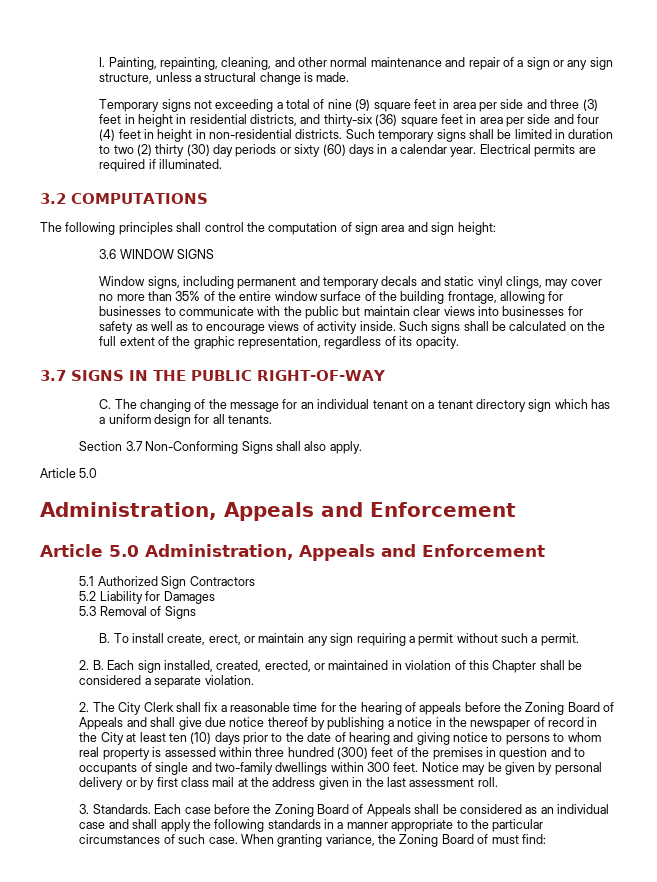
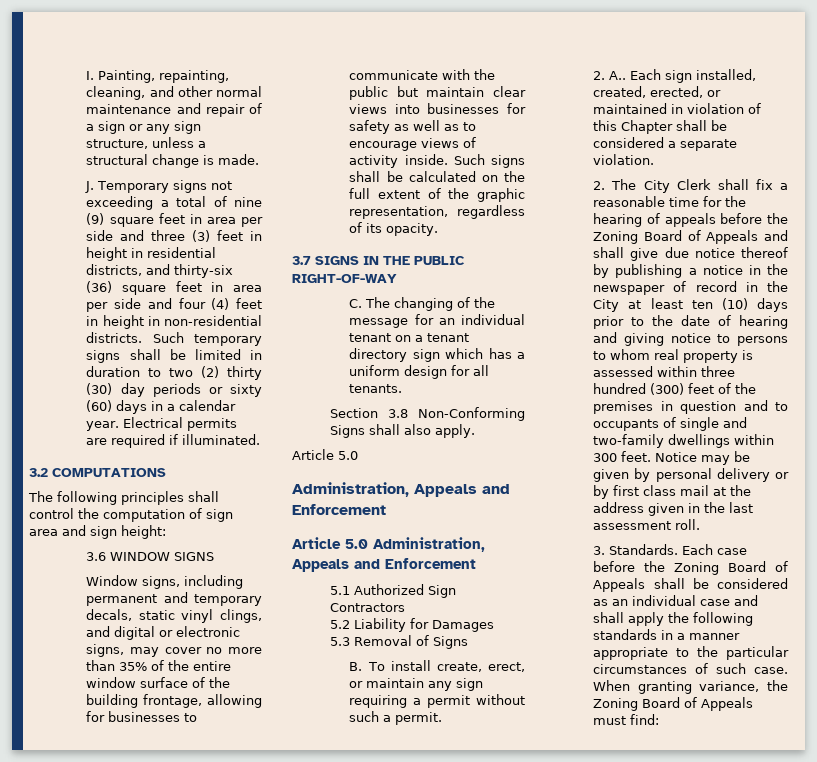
- Temporary signs not exceeding a total of nine (9) square feet in area per side and three (3) feet in height in residential districts, and thirty-six (36) square feet in area per side and four (4) feet in height in non-residential districts.
+ J. Temporary signs not exceeding a total of nine (9) square feet in area per side and three (3) feet in height in residential districts, and thirty-six (36) square feet in area per side and four (4) feet in height in non-residential districts.
- Window signs, including permanent and temporary decals and static vinyl clings, may cover no more than 35% of the entire window surface of the building frontage, allowing for businesses to communicate with the public but maintain clear views into businesses for safety as well as to encourage views of activity inside.
+ Window signs, including permanent and temporary decals, static vinyl clings, and digital or electronic signs, may cover no more than 35% of the entire window surface of the building frontage, allowing for businesses to communicate with the public but maintain clear views into businesses for safety as well as to encourage views of activity inside.
- Section 3.7 Non-Conforming Signs shall also apply.
+ Section 3.8 Non-Conforming Signs shall also apply.
- 2. B. Each sign installed, created, erected, or maintained in violation of this Chapter shall be considered a separate violation.
+ 2. A.. Each sign installed, created, erected, or maintained in violation of this Chapter shall be considered a separate violation.
- When granting variance, the Zoning Board of must find:
+ When granting variance, the Zoning Board of Appeals must find:

